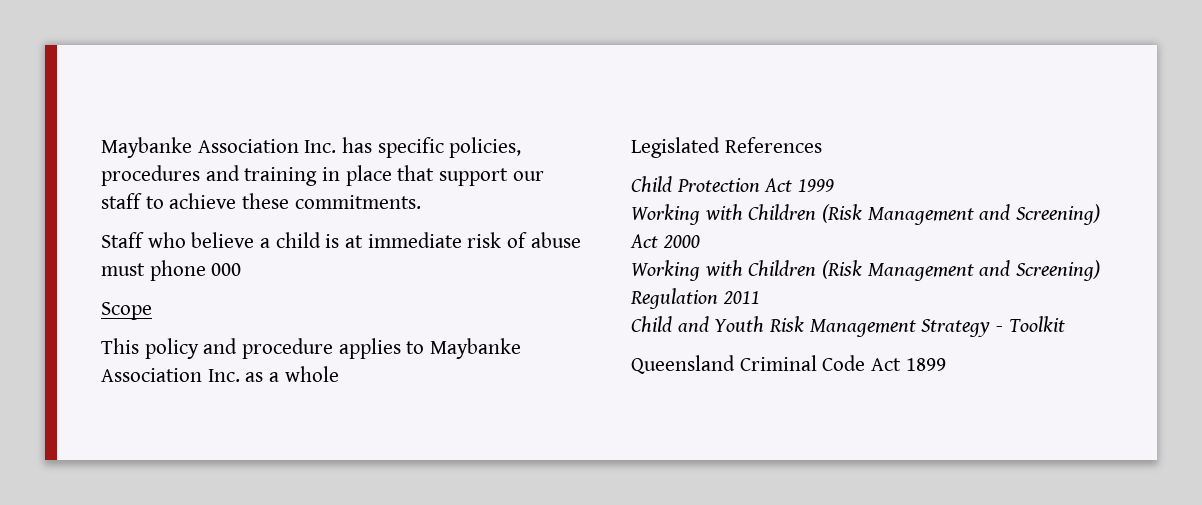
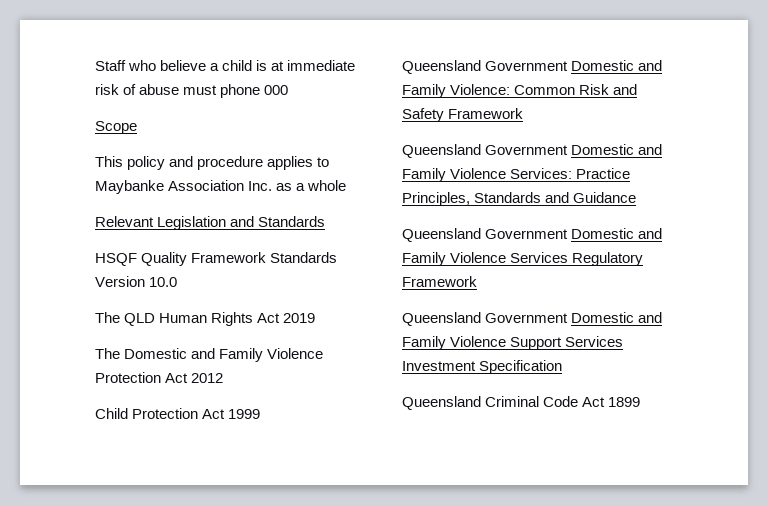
- Maybanke Association Inc. has specific policies, procedures and training in place that support our staff to achieve these commitments.
- Legislated References
+ Relevant Legislation and Standards
+ HSQF Quality Framework Standards Version 10.0
+ The QLD Human Rights Act 2019
+ The Domestic and Family Violence Protection Act 2012
  Child Protection Act 1999
- Working with Children (Risk Management and Screening) Act 2000
- Working with Children (Risk Management and Screening) Regulation 2011
- Child and Youth Risk Management Strategy - Toolkit
+ Queensland Government Domestic and Family Violence: Common Risk and Safety Framework
+ Queensland Government Domestic and Family Violence Services: Practice Principles, Standards and Guidance
+ Queensland Government Domestic and Family Violence Services Regulatory Framework
+ Queensland Government Domestic and Family Violence Support Services Investment Specification

